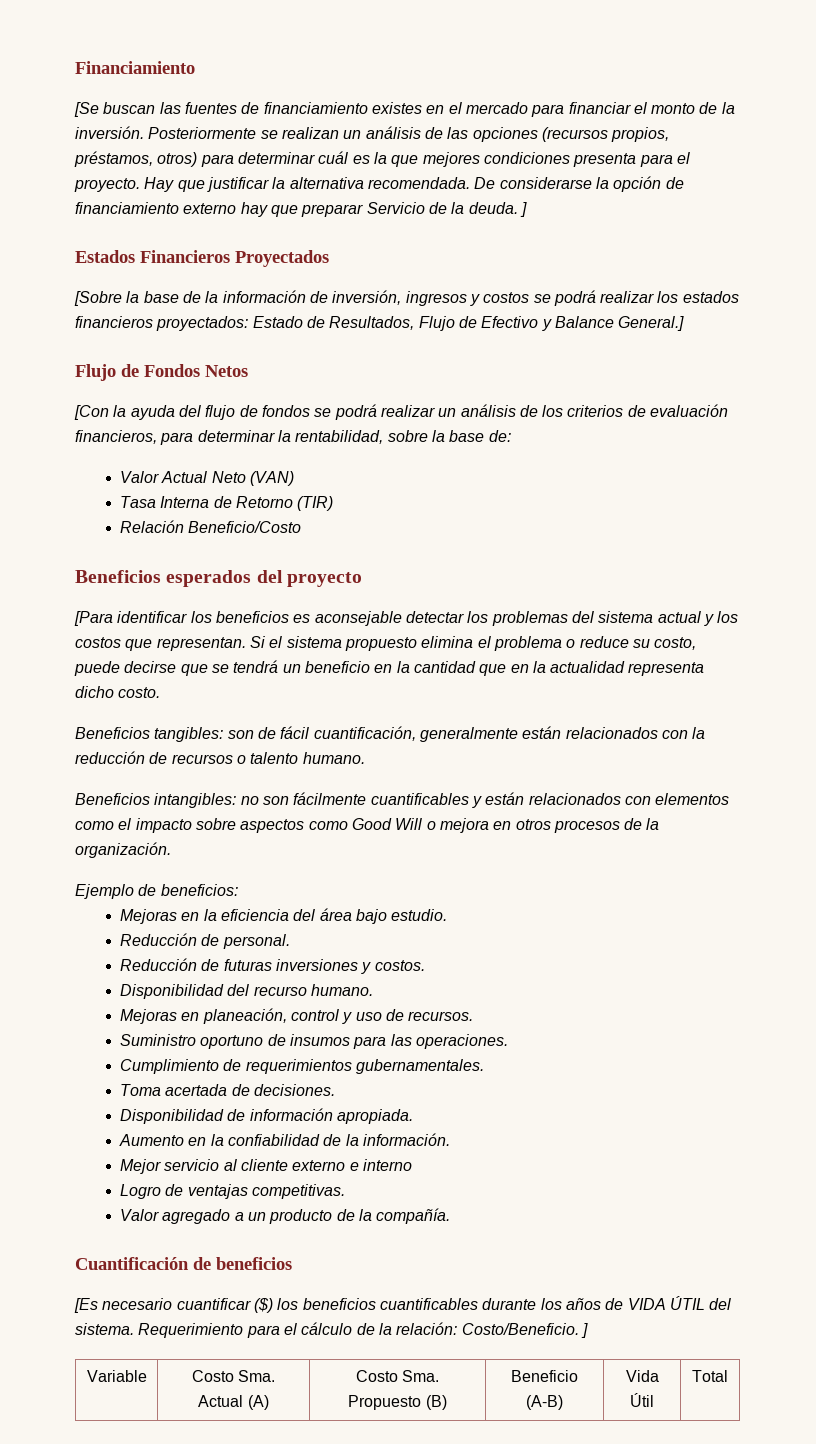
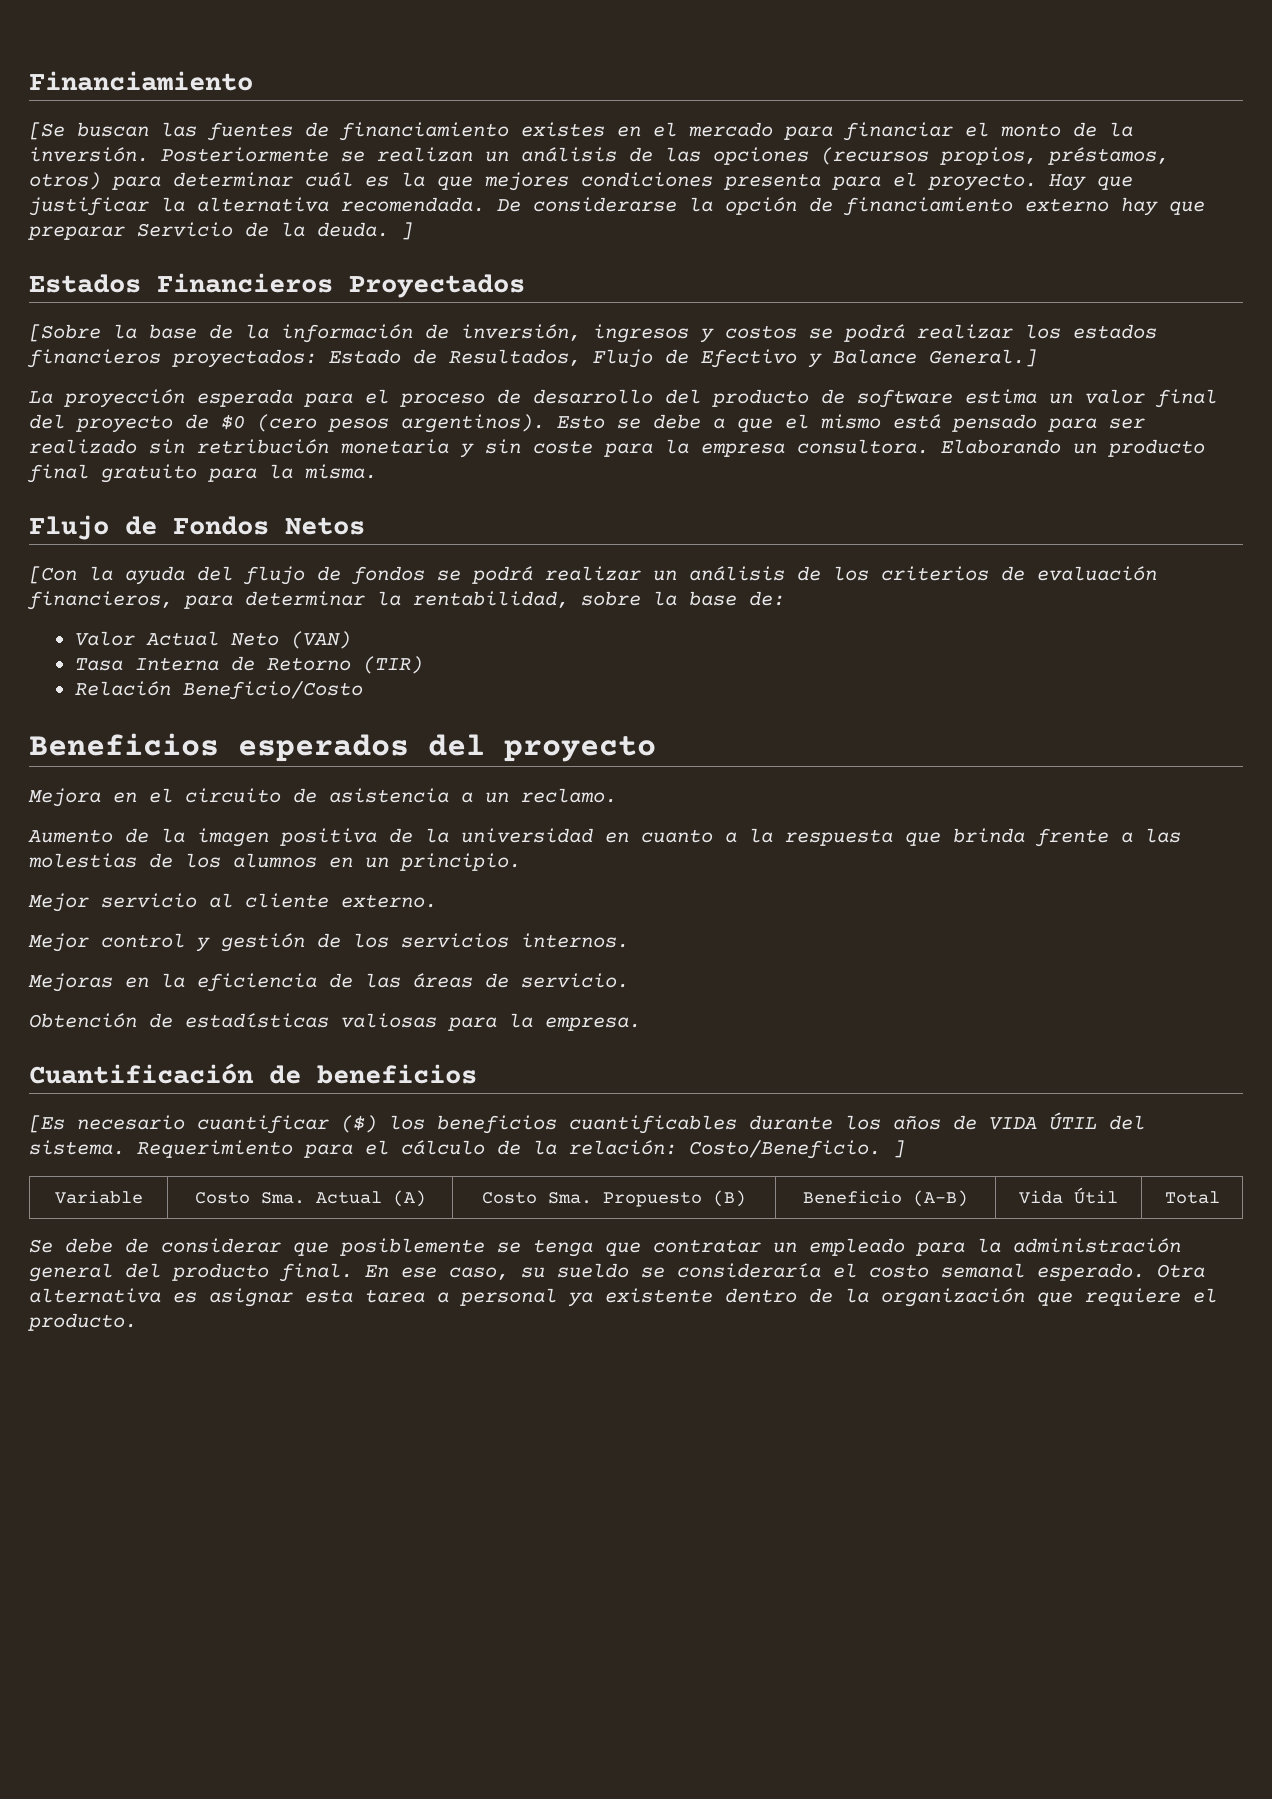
+ La proyección esperada para el proceso de desarrollo del producto de software estima un valor final del proyecto de $0 (cero pesos argentinos). Esto se debe a que el mismo está pensado para ser realizado sin retribución monetaria y sin coste para la empresa consultora. Elaborando un producto final gratuito para la misma.
- [Para identificar los beneficios es aconsejable detectar los problemas del sistema actual y los costos que representan. Si el sistema propuesto elimina el problema o reduce su costo, puede decirse que se tendrá un beneficio en la cantidad que en la actualidad representa dicho costo.
- Beneficios tangibles: son de fácil cuantificación, generalmente están relacionados con la reducción de recursos o talento humano.
- Beneficios intangibles: no son fácilmente cuantificables y están relacionados con elementos como el impacto sobre aspectos como Good Will o mejora en otros procesos de la organización.
- Ejemplo de beneficios:
- Mejoras en la eficiencia del área bajo estudio.
- Reducción de personal.
- Reducción de futuras inversiones y costos.
- Disponibilidad del recurso humano.
- Mejoras en planeación, control y uso de recursos.
- Suministro oportuno de insumos para las operaciones.
- Cumplimiento de requerimientos gubernamentales.
- Toma acertada de decisiones.
- Disponibilidad de información apropiada.
- Aumento en la confiabilidad de la información.
- Mejor servicio al cliente externo e interno
- Logro de ventajas competitivas.
- Valor agregado a un producto de la compañía.
+ Mejora en el circuito de asistencia a un reclamo.
+ Aumento de la imagen positiva de la universidad en cuanto a la respuesta que brinda frente a las molestias de los alumnos en un principio.
+ Mejor servicio al cliente externo.
+ Mejor control y gestión de los servicios internos.
+ Mejoras en la eficiencia de las áreas de servicio.
+ Obtención de estadísticas valiosas para la empresa.
+ Se debe de considerar que posiblemente se tenga que contratar un empleado para la administración general del producto final. En ese caso, su sueldo se consideraría el costo semanal esperado. Otra alternativa es asignar esta tarea a personal ya existente dentro de la organización que requiere el producto.

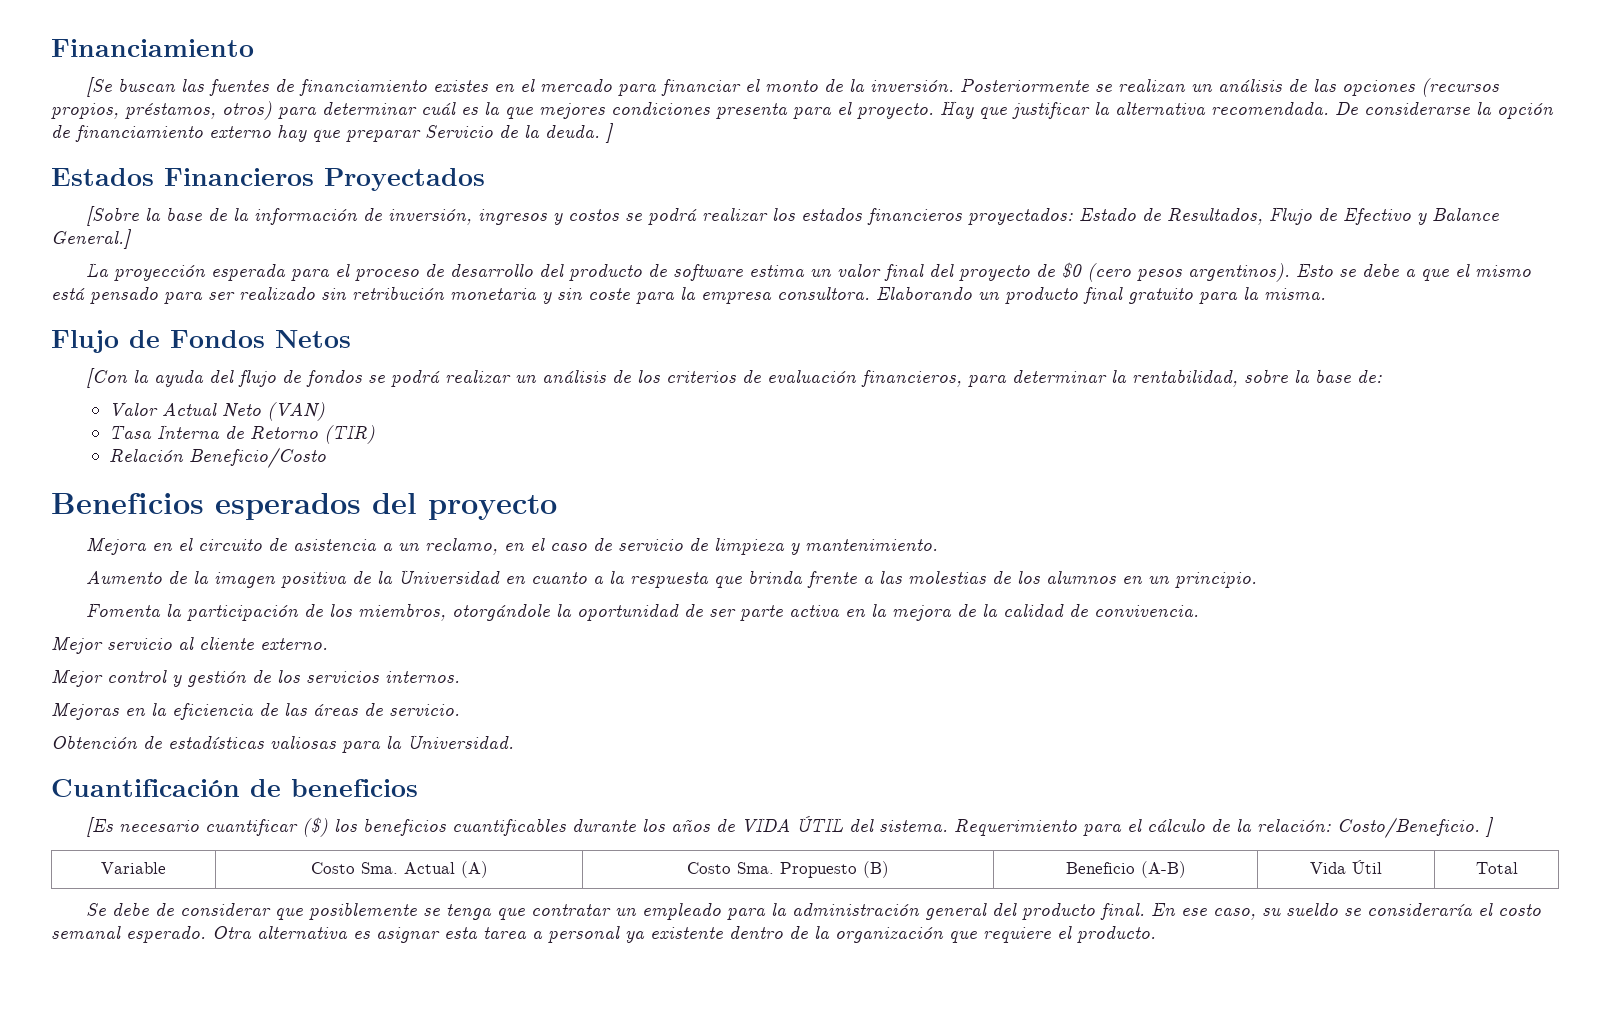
- Mejora en el circuito de asistencia a un reclamo.
+ Mejora en el circuito de asistencia a un reclamo, en el caso de servicio de limpieza y mantenimiento.
- Aumento de la imagen positiva de la universidad en cuanto a la respuesta que brinda frente a las molestias de los alumnos en un principio.
+ Aumento de la imagen positiva de la Universidad en cuanto a la respuesta que brinda frente a las molestias de los alumnos en un principio.
+ Fomenta la participación de los miembros, otorgándole la oportunidad de ser parte activa en la mejora de la calidad de convivencia.
- Obtención de estadísticas valiosas para la empresa.
+ Obtención de estadísticas valiosas para la Universidad.

